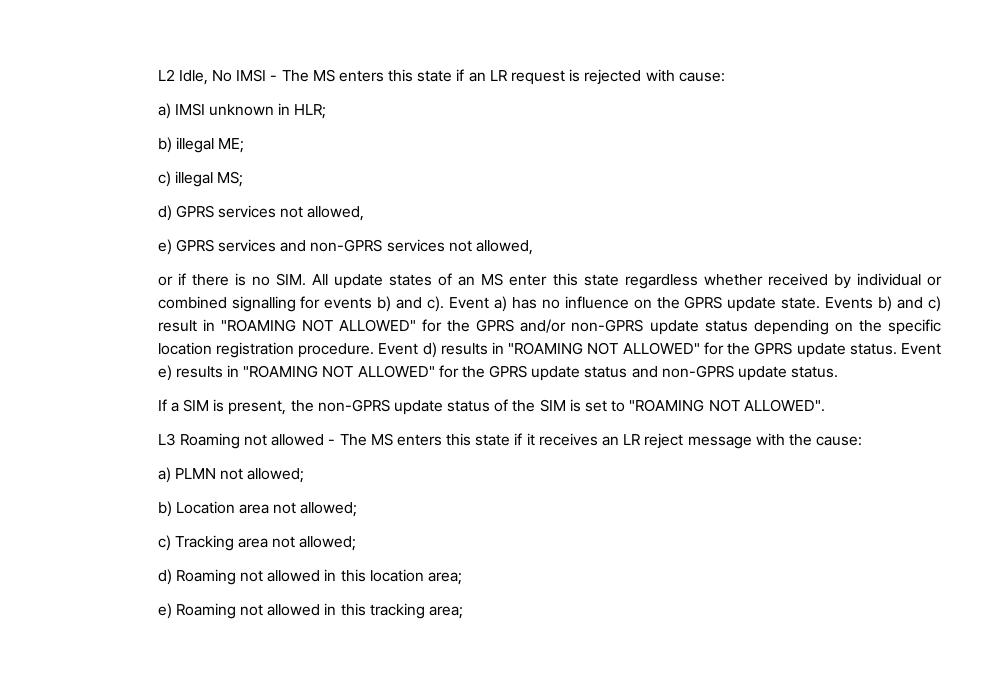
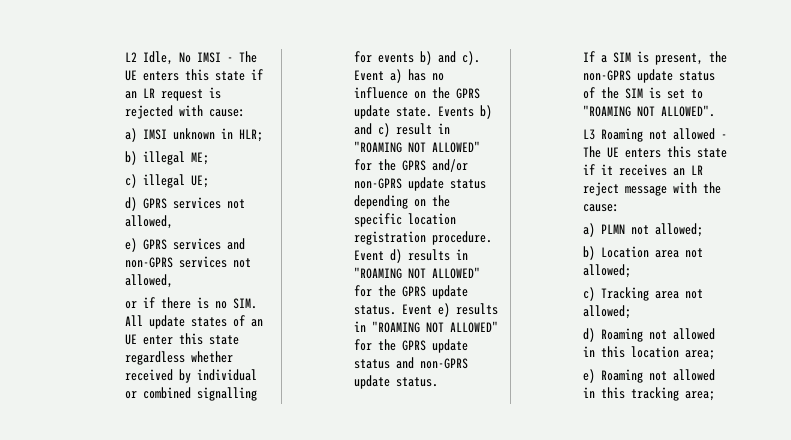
- L2 Idle, No IMSI - The MS enters this state if an LR request is rejected with cause:
+ L2 Idle, No IMSI - The UE enters this state if an LR request is rejected with cause:
- c) illegal MS;
+ c) illegal UE;
- or if there is no SIM. All update states of an MS enter this state regardless whether received by individual or combined signalling for events b) and c).
+ or if there is no SIM. All update states of an UE enter this state regardless whether received by individual or combined signalling for events b) and c).
- L3 Roaming not allowed - The MS enters this state if it receives an LR reject message with the cause:
+ L3 Roaming not allowed - The UE enters this state if it receives an LR reject message with the cause:

